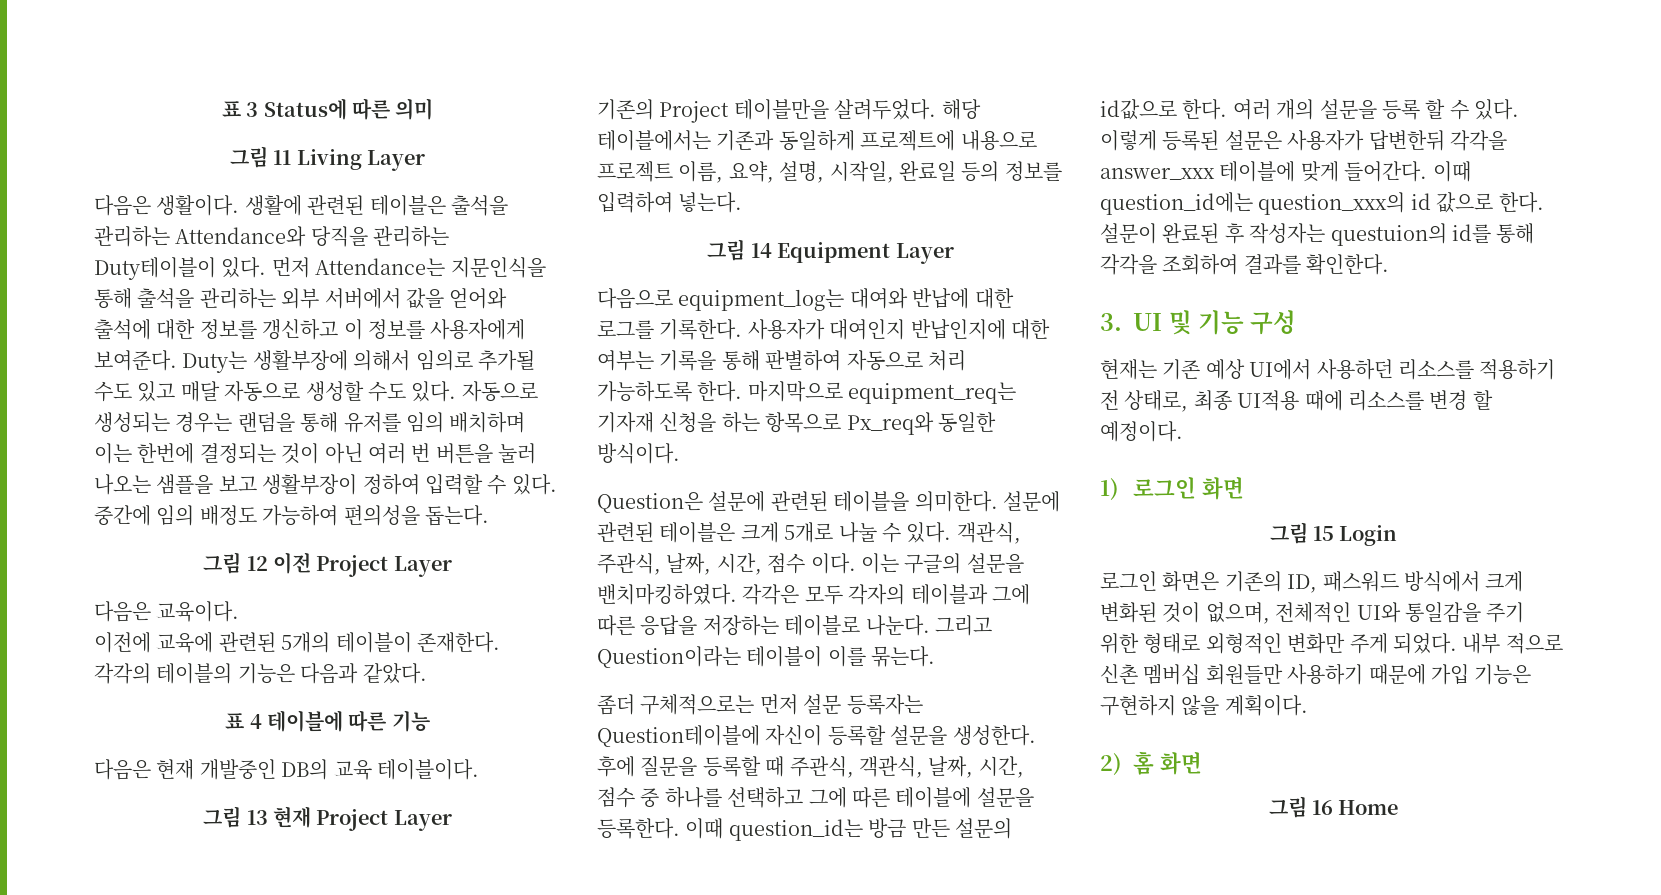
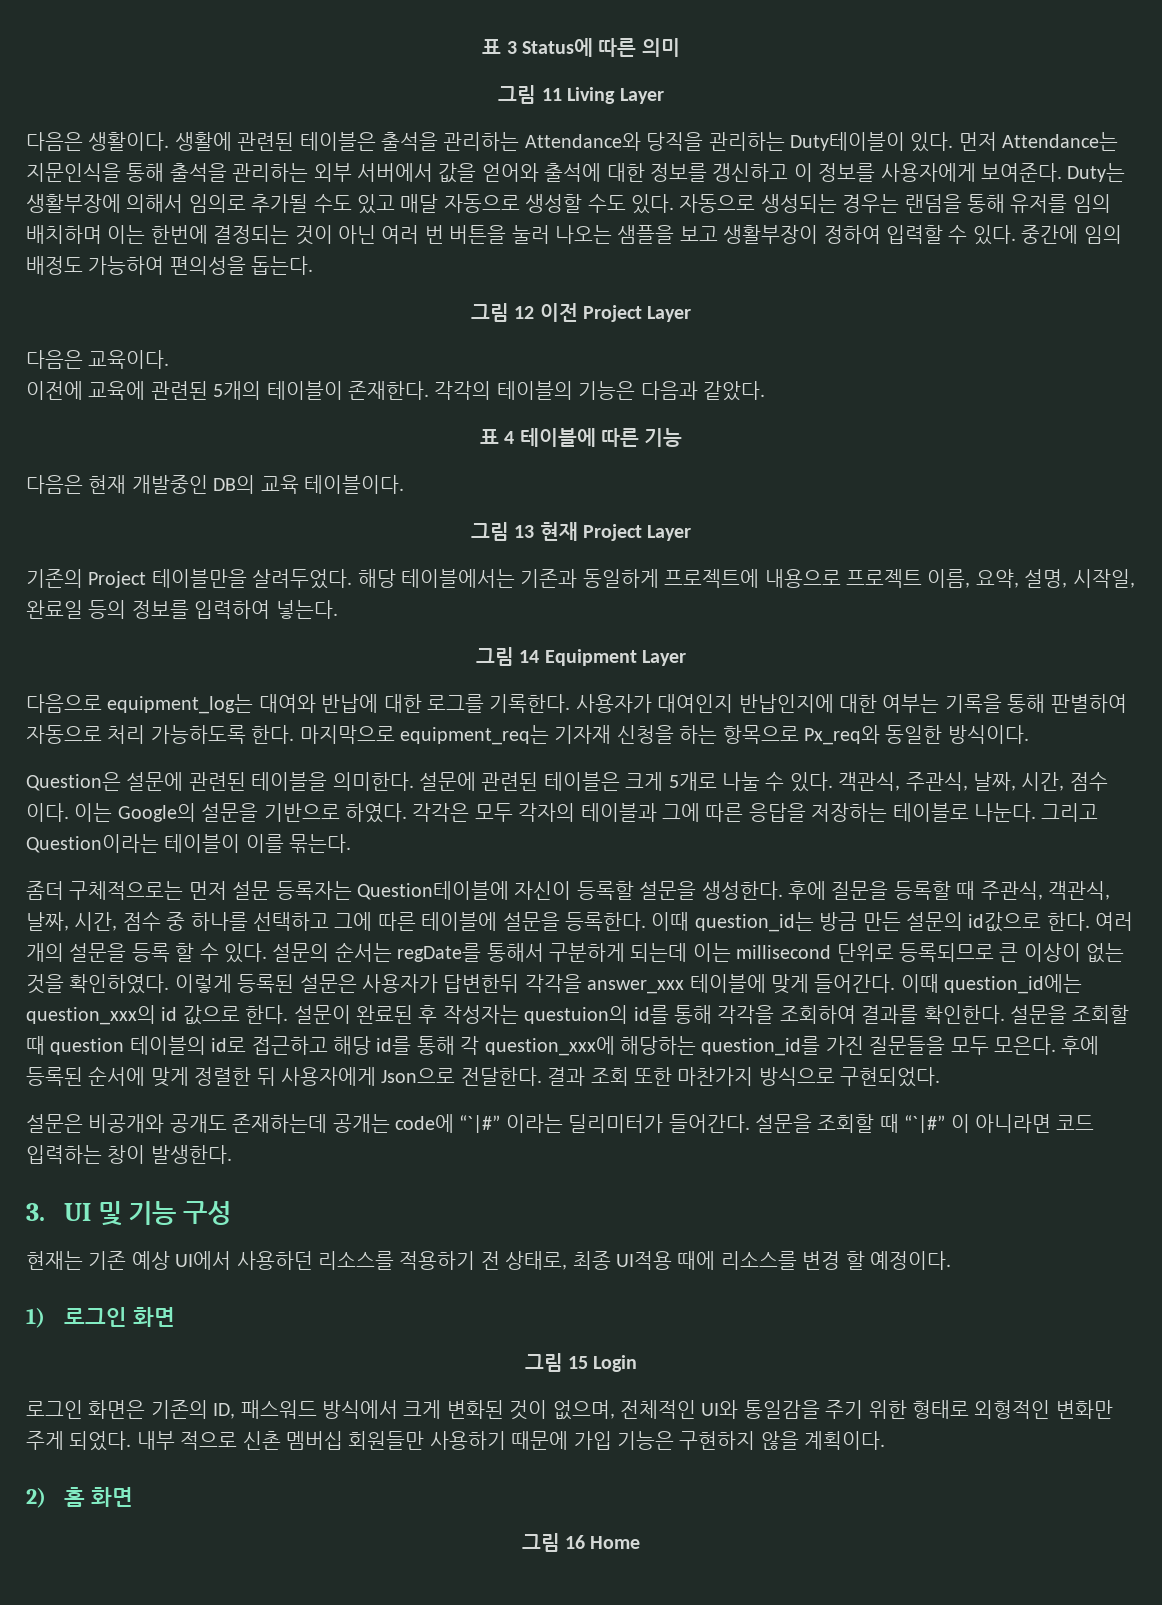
- 이는 구글의 설문을 밴치마킹하였다.
+ 이는 Google의 설문을 기반으로 하였다.
+ 설문의 순서는 regDate를 통해서 구분하게 되는데 이는 millisecond 단위로 등록되므로 큰 이상이 없는 것을 확인하였다.
+ 설문을 조회할 때 question 테이블의 id로 접근하고 해당 id를 통해 각 question_xxx에 해당하는 question_id를 가진 질문들을 모두 모은다. 후에 등록된 순서에 맞게 정렬한 뒤 사용자에게 Json으로 전달한다. 결과 조회 또한 마찬가지 방식으로 구현되었다.
+ 설문은 비공개와 공개도 존재하는데 공개는 code에 “`|#” 이라는 딜리미터가 들어간다. 설문을 조회할 때 “`|#” 이 아니라면 코드 입력하는 창이 발생한다.

